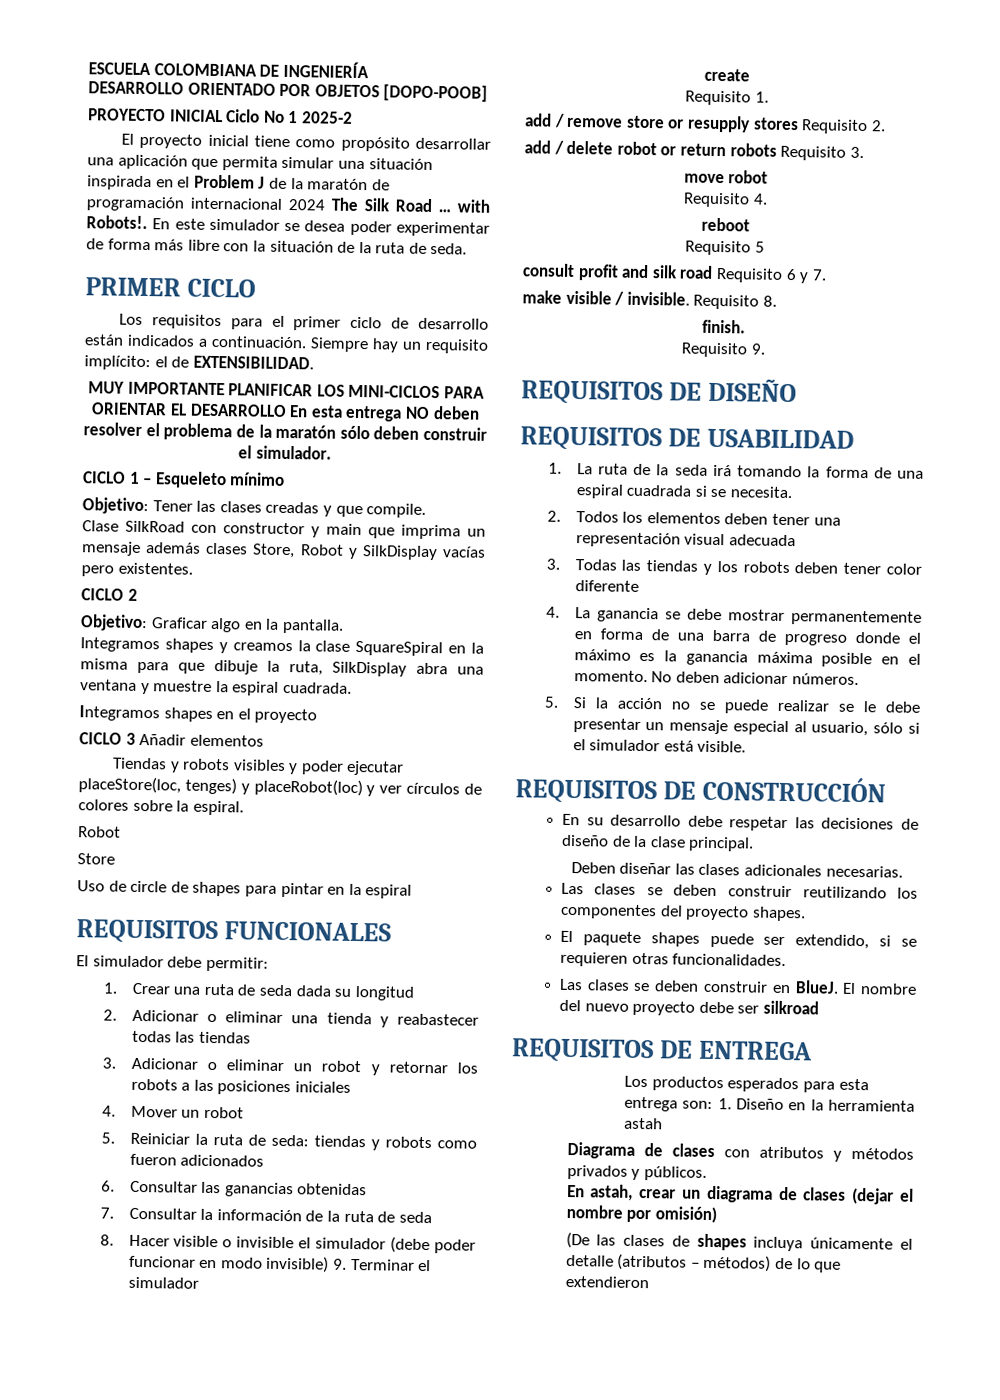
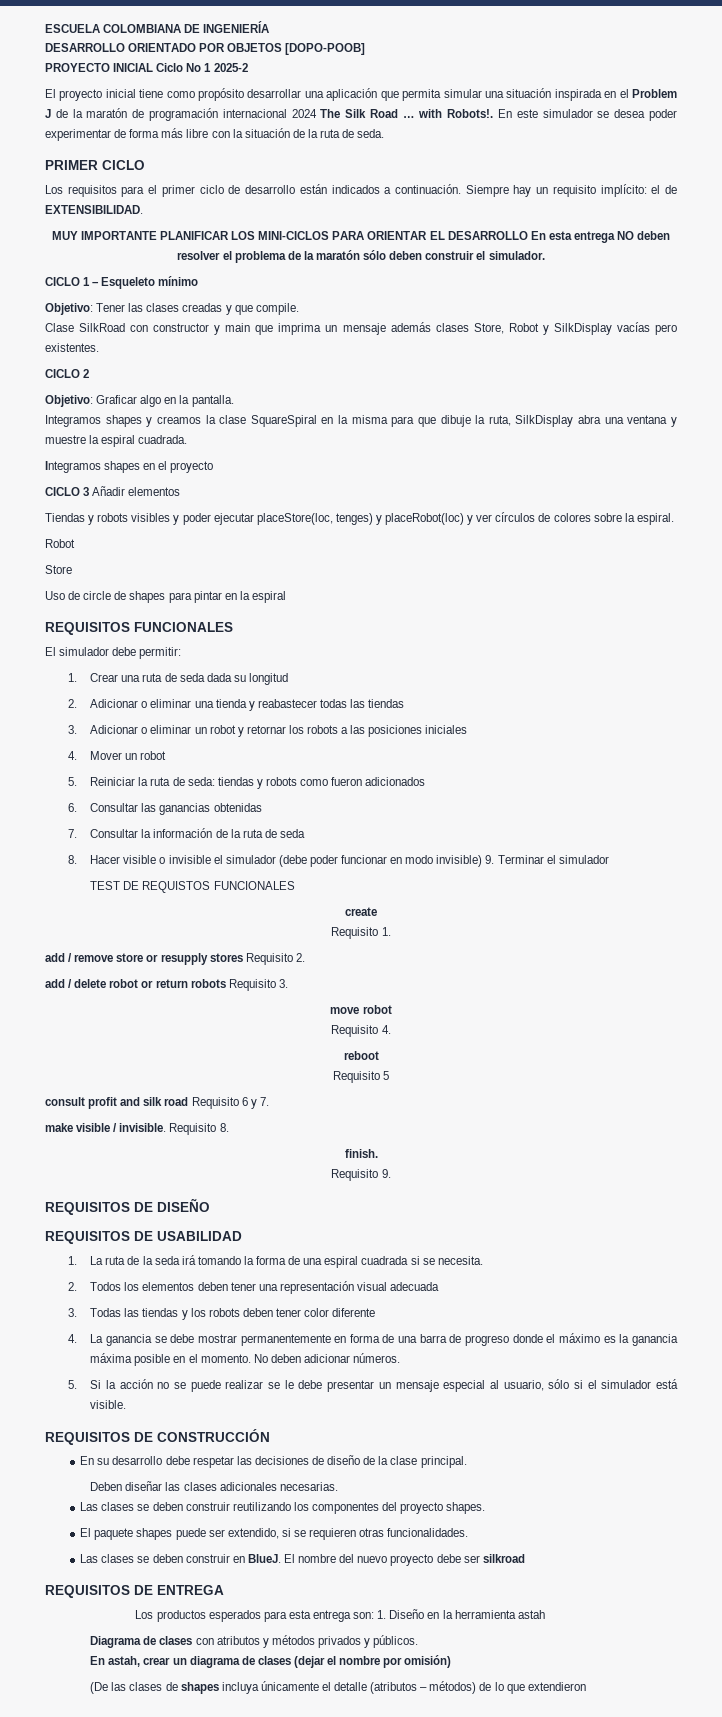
+ TEST DE REQUISTOS FUNCIONALES

